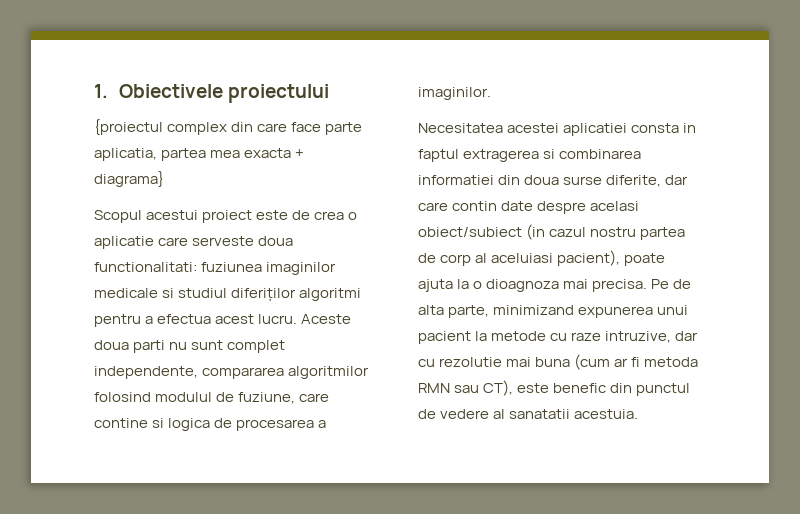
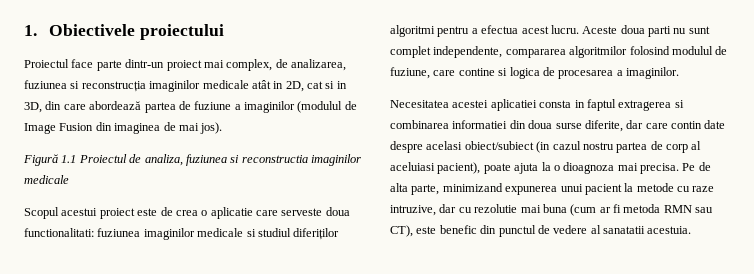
- {proiectul complex din care face parte aplicatia, partea mea exacta + diagrama}
+ Proiectul face parte dintr-un proiect mai complex, de analizarea, fuziunea si reconstrucția imaginilor medicale atât in 2D, cat si in 3D, din care abordează partea de fuziune a imaginilor (modulul de Image Fusion din imaginea de mai jos).
+ Figură 1.1 Proiectul de analiza, fuziunea si reconstructia imaginilor medicale

